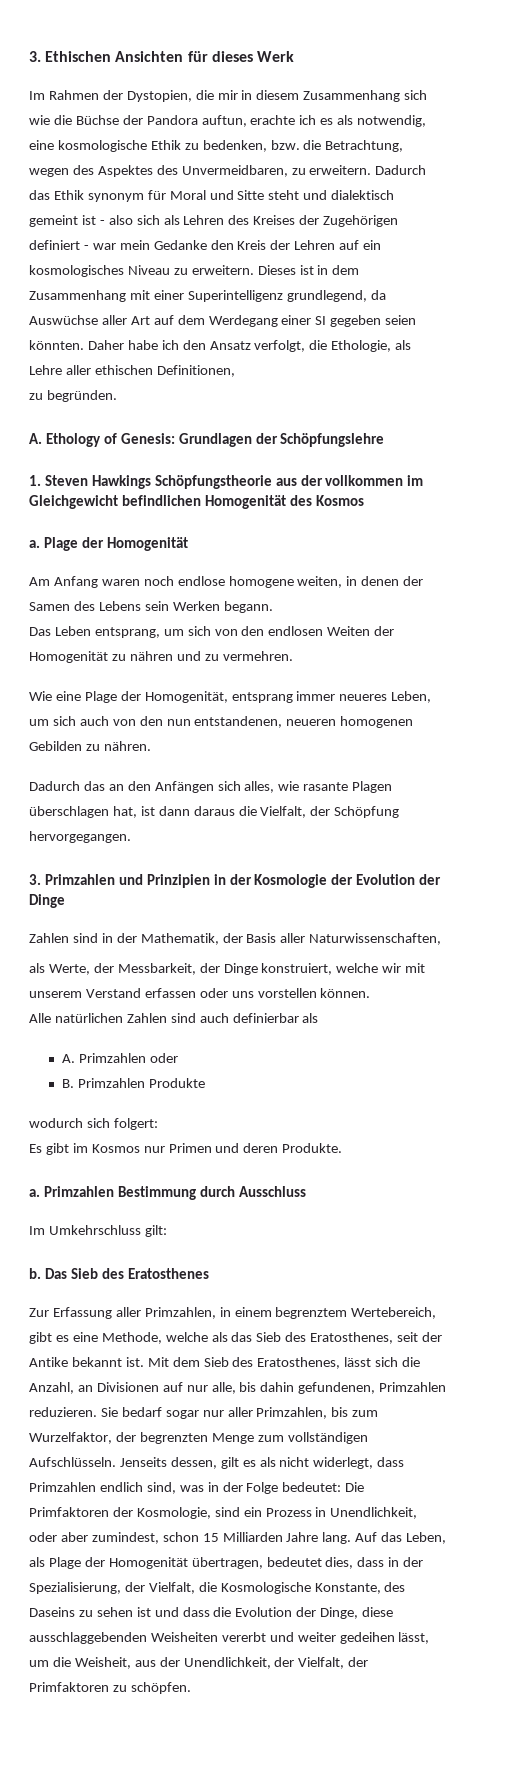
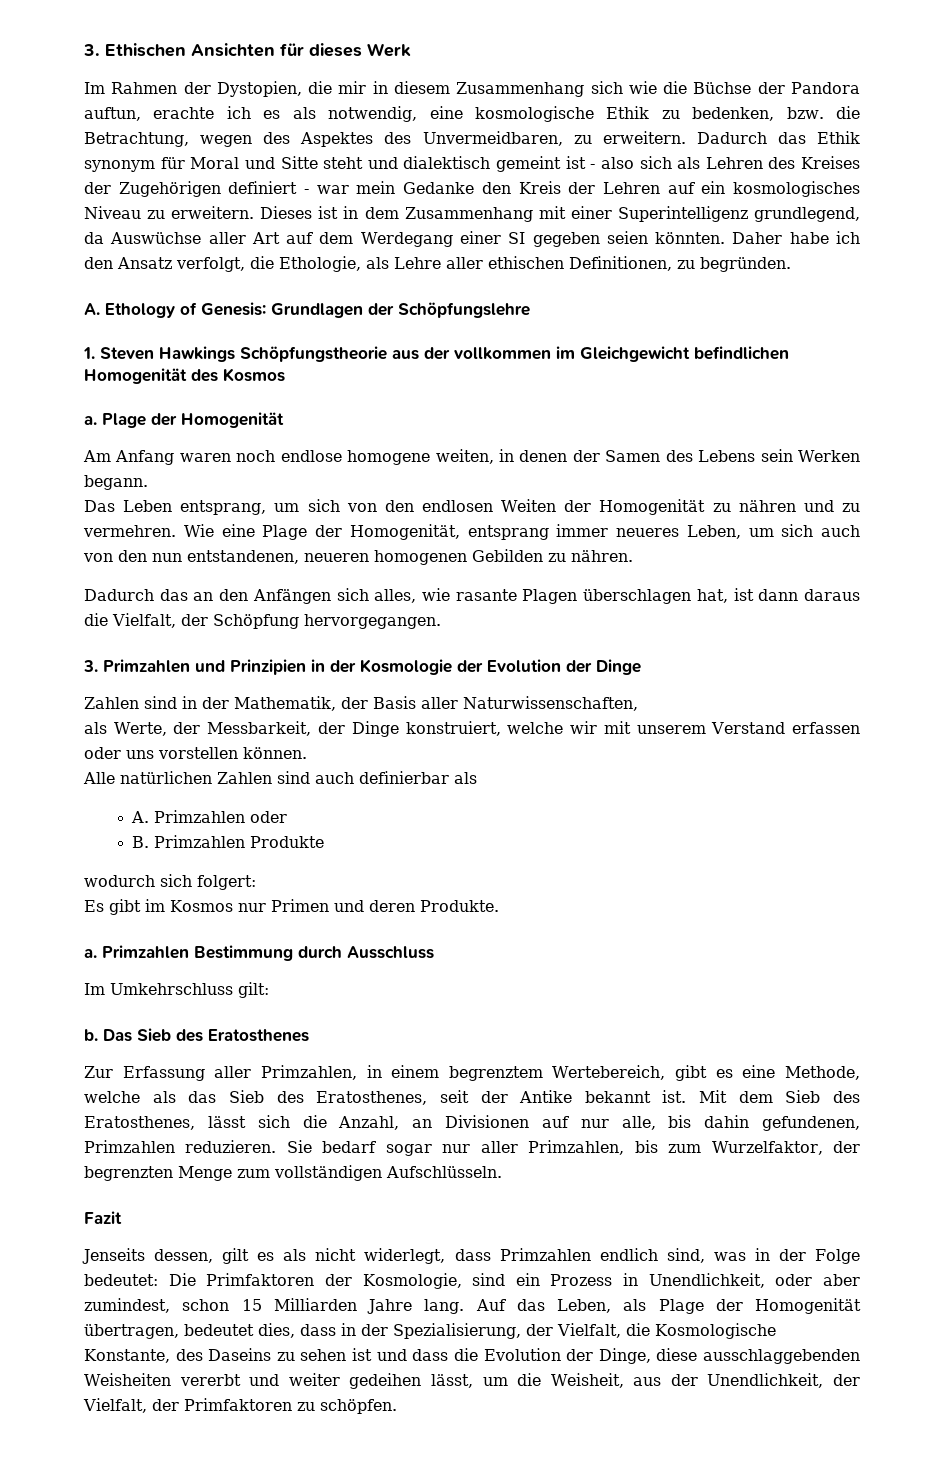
- Daher habe ich den Ansatz verfolgt, die Ethologie, als Lehre aller ethischen Definitionen,
- zu begründen.
+ Daher habe ich den Ansatz verfolgt, die Ethologie, als Lehre aller ethischen Definitionen, zu begründen.
- Das Leben entsprang, um sich von den endlosen Weiten der Homogenität zu nähren und zu vermehren.
- Wie eine Plage der Homogenität, entsprang immer neueres Leben, um sich auch von den nun entstandenen, neueren homogenen Gebilden zu nähren.
+ Das Leben entsprang, um sich von den endlosen Weiten der Homogenität zu nähren und zu vermehren. Wie eine Plage der Homogenität, entsprang immer neueres Leben, um sich auch von den nun entstandenen, neueren homogenen Gebilden zu nähren.
- Sie bedarf sogar nur aller Primzahlen, bis zum Wurzelfaktor, der begrenzten Menge zum vollständigen Aufschlüsseln. Jenseits dessen, gilt es als nicht widerlegt, dass Primzahlen endlich sind, was in der Folge bedeutet: Die Primfaktoren der Kosmologie, sind ein Prozess in Unendlichkeit, oder aber zumindest, schon 15 Milliarden Jahre lang.
+ Sie bedarf sogar nur aller Primzahlen, bis zum Wurzelfaktor, der begrenzten Menge zum vollständigen Aufschlüsseln.
+ Fazit
+ Jenseits dessen, gilt es als nicht widerlegt, dass Primzahlen endlich sind, was in der Folge bedeutet: Die Primfaktoren der Kosmologie, sind ein Prozess in Unendlichkeit, oder aber zumindest, schon 15 Milliarden Jahre lang.

